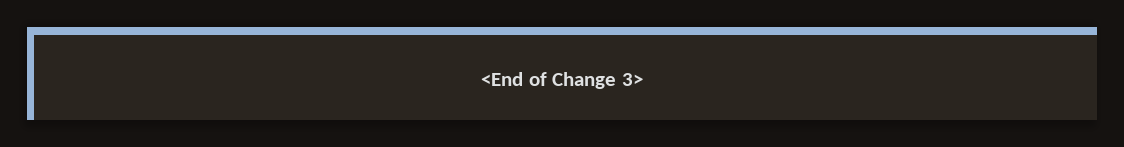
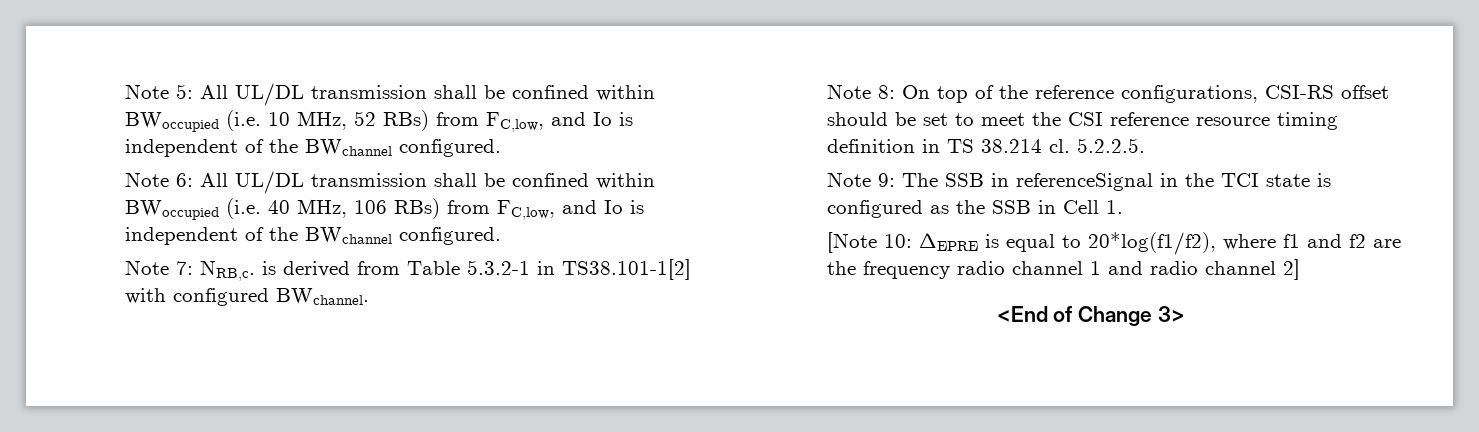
+ Note 5: All UL/DL transmission shall be confined within BWoccupied (i.e. 10 MHz, 52 RBs) from FC,low, and Io is independent of the BWchannel configured.
+ Note 6: All UL/DL transmission shall be confined within BWoccupied (i.e. 40 MHz, 106 RBs) from FC,low, and Io is independent of the BWchannel configured.
+ Note 7: NRB,c. is derived from Table 5.3.2-1 in TS38.101-1[2] with configured BWchannel.
+ Note 8: On top of the reference configurations, CSI-RS offset should be set to meet the CSI reference resource timing definition in TS 38.214 cl. 5.2.2.5.
+ Note 9: The SSB in referenceSignal in the TCI state is configured as the SSB in Cell 1.
+ [Note 10: ΔEPRE is equal to 20*log(f1/f2), where f1 and f2 are the frequency radio channel 1 and radio channel 2]

